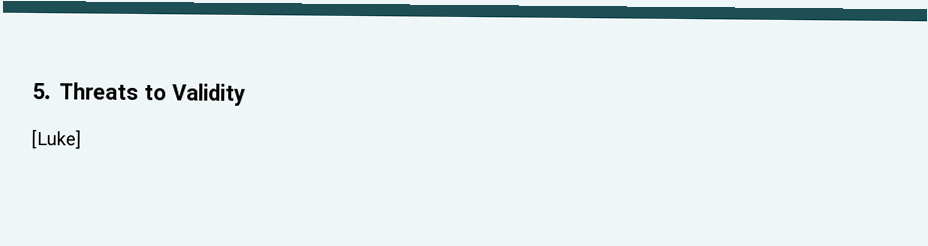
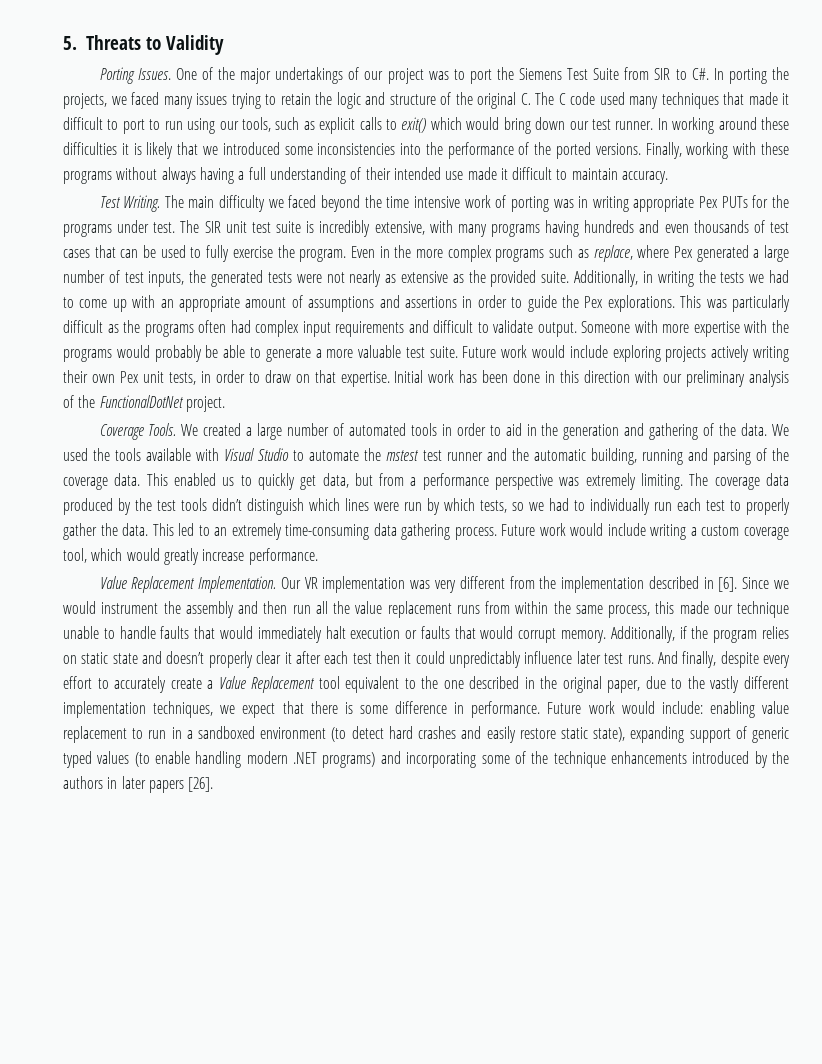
- [Luke]
+ Porting Issues. One of the major undertakings of our project was to port the Siemens Test Suite from SIR to C#. In porting the projects, we faced many issues trying to retain the logic and structure of the original C. The C code used many techniques that made it difficult to port to run using our tools, such as explicit calls to exit() which would bring down our test runner. In working around these difficulties it is likely that we introduced some inconsistencies into the performance of the ported versions. Finally, working with these programs without always having a full understanding of their intended use made it difficult to maintain accuracy.
+ Test Writing. The main difficulty we faced beyond the time intensive work of porting was in writing appropriate Pex PUTs for the programs under test. The SIR unit test suite is incredibly extensive, with many programs having hundreds and even thousands of test cases that can be used to fully exercise the program. Even in the more complex programs such as replace, where Pex generated a large number of test inputs, the generated tests were not nearly as extensive as the provided suite. Additionally, in writing the tests we had to come up with an appropriate amount of assumptions and assertions in order to guide the Pex explorations. This was particularly difficult as the programs often had complex input requirements and difficult to validate output. Someone with more expertise with the programs would probably be able to generate a more valuable test suite. Future work would include exploring projects actively writing their own Pex unit tests, in order to draw on that expertise. Initial work has been done in this direction with our preliminary analysis of the FunctionalDotNet project.
+ Coverage Tools. We created a large number of automated tools in order to aid in the generation and gathering of the data. We used the tools available with Visual Studio to automate the mstest test runner and the automatic building, running and parsing of the coverage data. This enabled us to quickly get data, but from a performance perspective was extremely limiting. The coverage data produced by the test tools didn’t distinguish which lines were run by which tests, so we had to individually run each test to properly gather the data. This led to an extremely time-consuming data gathering process. Future work would include writing a custom coverage tool, which would greatly increase performance.
+ Value Replacement Implementation. Our VR implementation was very different from the implementation described in [6]. Since we would instrument the assembly and then run all the value replacement runs from within the same process, this made our technique unable to handle faults that would immediately halt execution or faults that would corrupt memory. Additionally, if the program relies on static state and doesn’t properly clear it after each test then it could unpredictably influence later test runs. And finally, despite every effort to accurately create a Value Replacement tool equivalent to the one described in the original paper, due to the vastly different implementation techniques, we expect that there is some difference in performance. Future work would include: enabling value replacement to run in a sandboxed environment (to detect hard crashes and easily restore static state), expanding support of generic typed values (to enable handling modern .NET programs) and incorporating some of the technique enhancements introduced by the authors in later papers [26].

